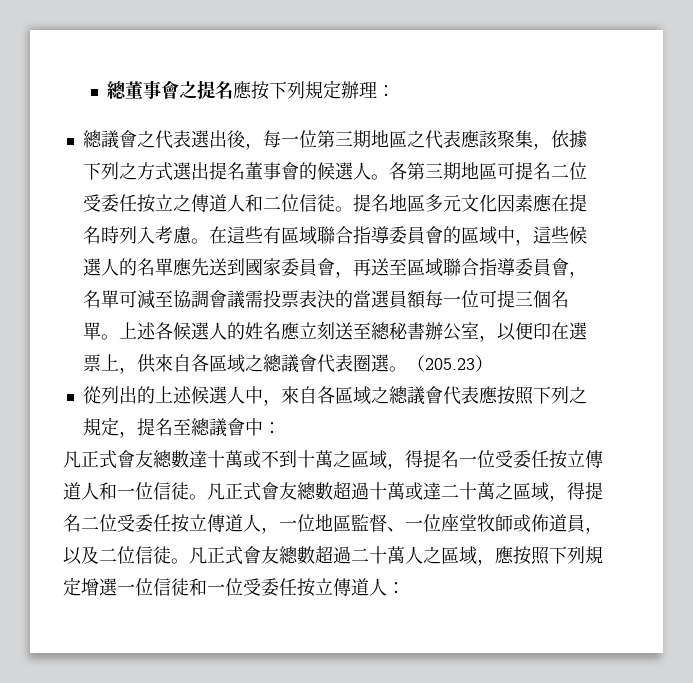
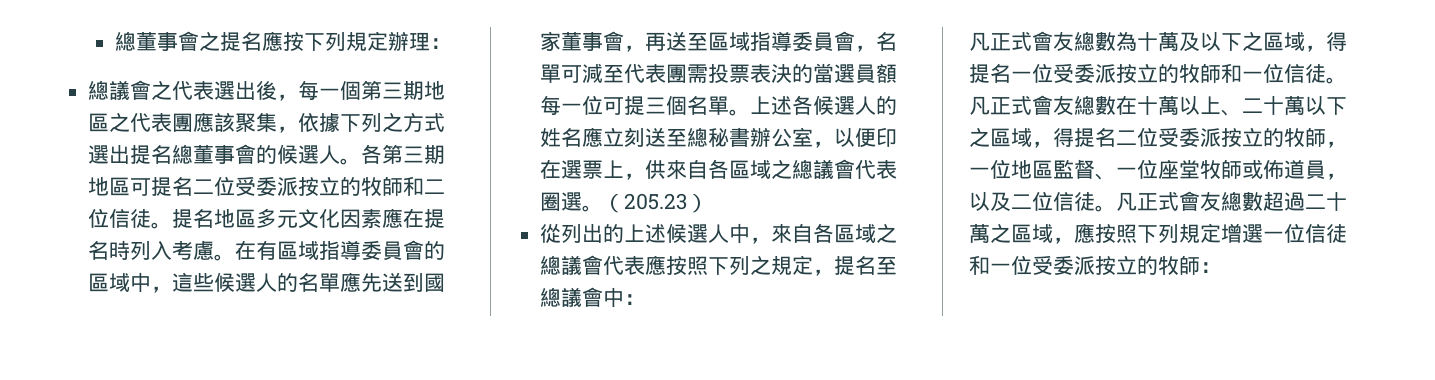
- 總議會之代表選出後，每一位第三期地區之代表應該聚集，依據下列之方式選出提名董事會的候選人。
+ 總議會之代表選出後，每一個第三期地區之代表團應該聚集，依據下列之方式選出提名總董事會的候選人。
- 各第三期地區可提名二位受委任按立之傳道人和二位信徒。
+ 各第三期地區可提名二位受委派按立的牧師和二位信徒。
- 在這些有區域聯合指導委員會的區域中，這些候選人的名單應先送到國家委員會，再送至區域聯合指導委員會，名單可減至協調會議需投票表決的當選員額每一位可提三個名單。
+ 在有區域指導委員會的區域中，這些候選人的名單應先送到國家董事會，再送至區域指導委員會，名單可減至代表團需投票表決的當選員額每一位可提三個名單。
- 凡正式會友總數達十萬或不到十萬之區域，得提名一位受委任按立傳道人和一位信徒。
+ 凡正式會友總數為十萬及以下之區域，得提名一位受委派按立的牧師和一位信徒。
- 凡正式會友總數超過十萬或達二十萬之區域，得提名二位受委任按立傳道人，一位地區監督、一位座堂牧師或佈道員，以及二位信徒。
+ 凡正式會友總數在十萬以上、二十萬以下之區域，得提名二位受委派按立的牧師，一位地區監督、一位座堂牧師或佈道員，以及二位信徒。
- 凡正式會友總數超過二十萬人之區域，應按照下列規定增選一位信徒和一位受委任按立傳道人：
+ 凡正式會友總數超過二十萬之區域，應按照下列規定增選一位信徒和一位受委派按立的牧師：

